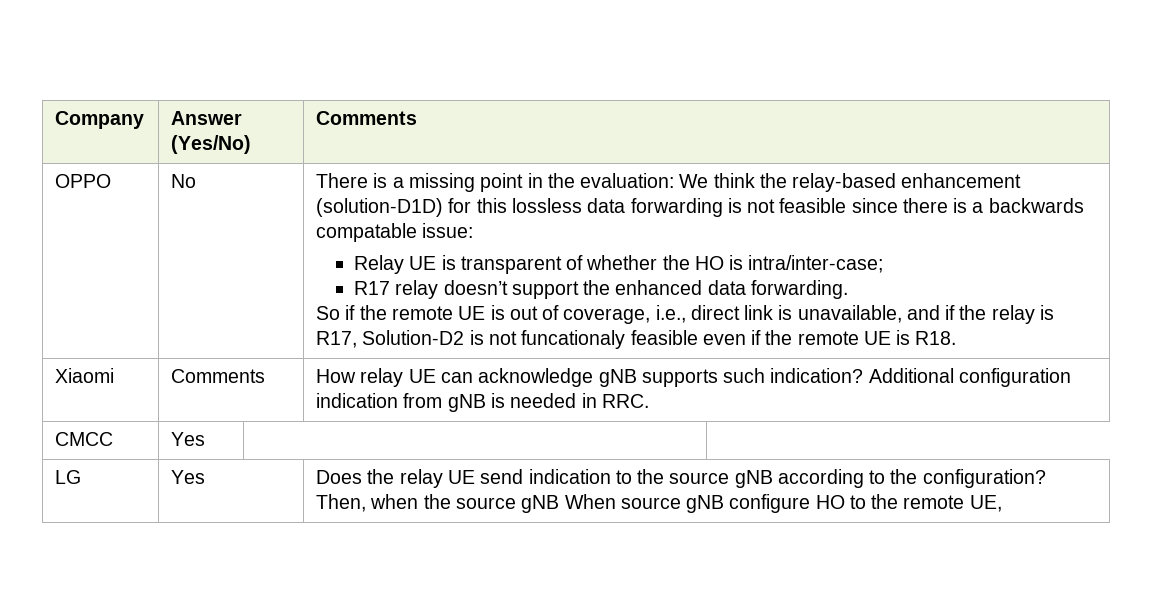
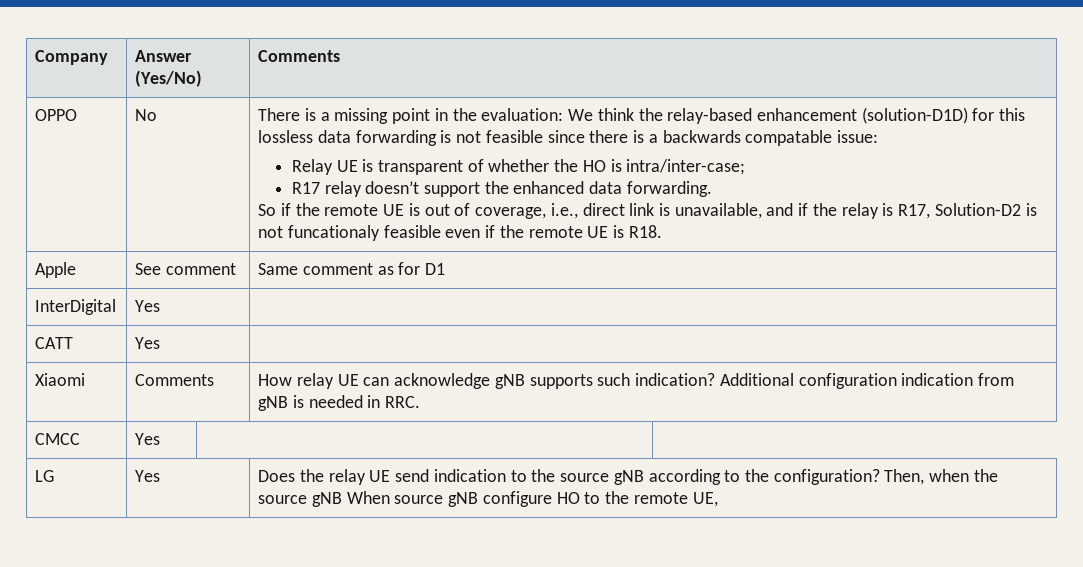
+ Apple | See comment | Same comment as for D1
+ InterDigital | Yes |
+ CATT | Yes |

